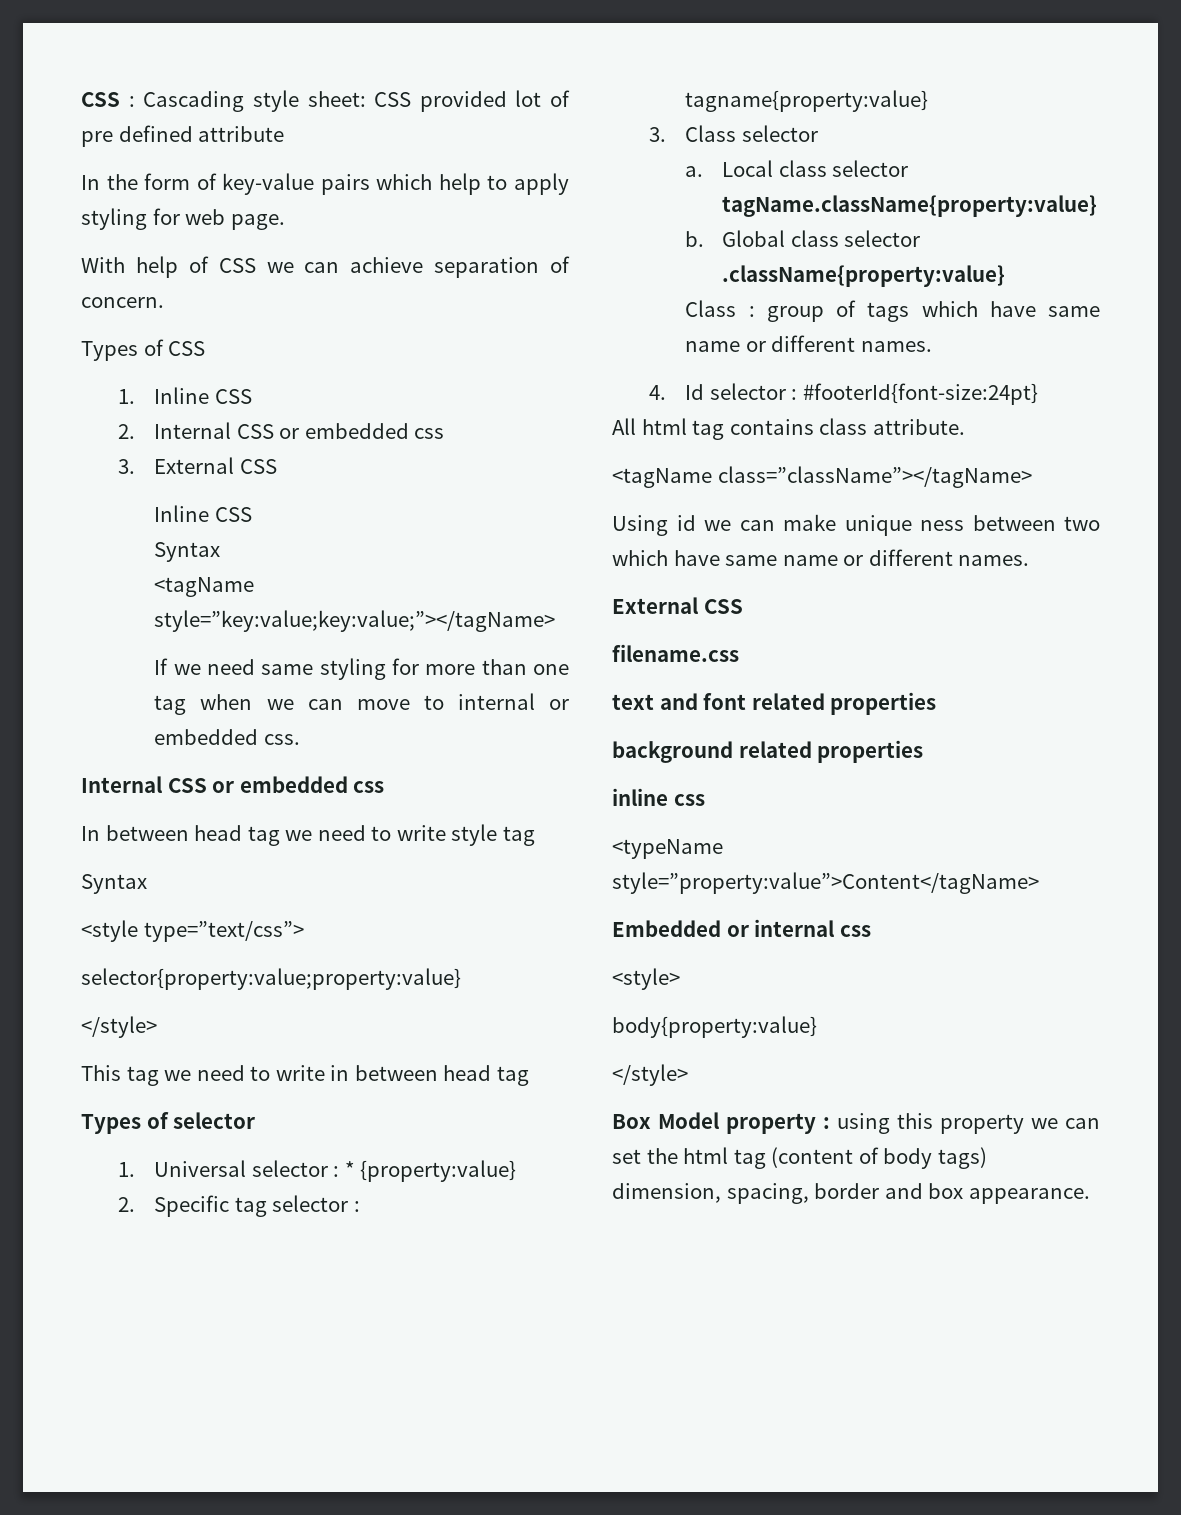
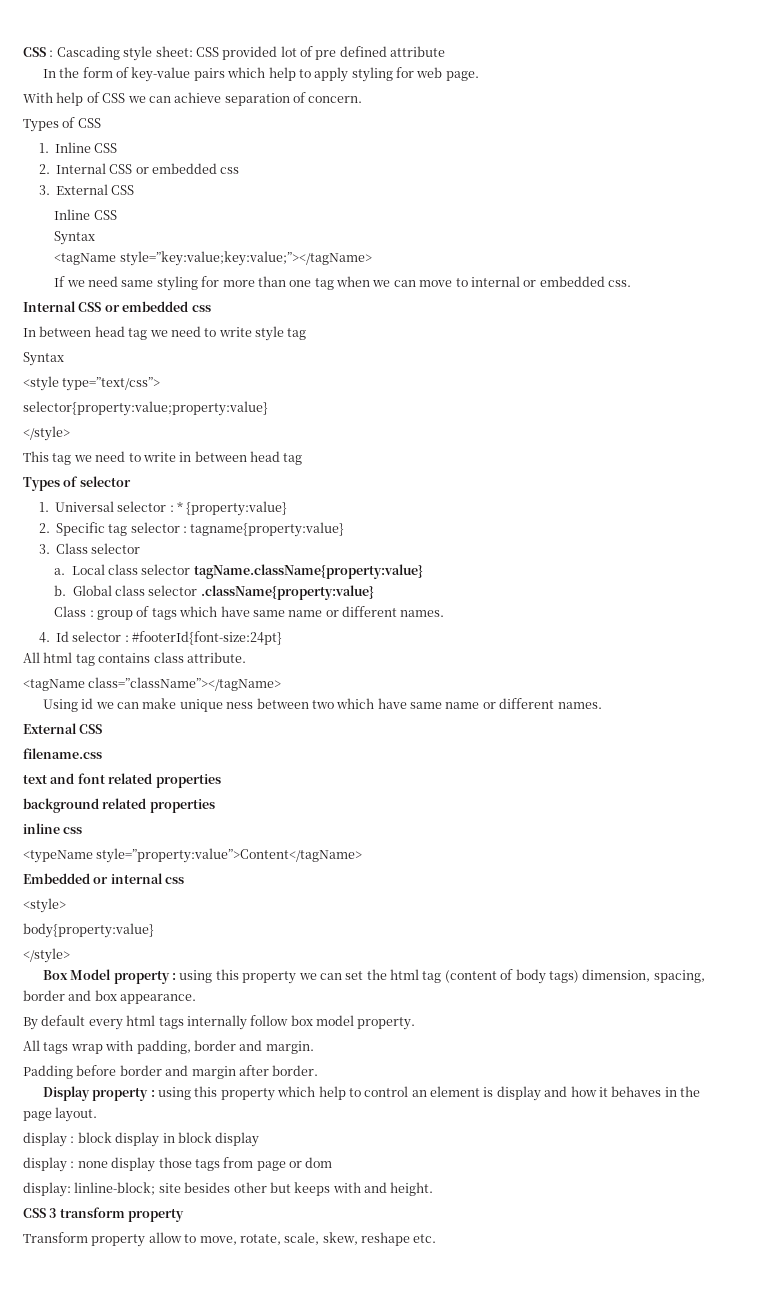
+ By default every html tags internally follow box model property.
+ All tags wrap with padding, border and margin.
+ Padding before border and margin after border.
+ Display property : using this property which help to control an element is display and how it behaves in the page layout.
+ display : block display in block display
+ display : none display those tags from page or dom
+ display: linline-block; site besides other but keeps with and height.
+ CSS 3 transform property
+ Transform property allow to move, rotate, scale, skew, reshape etc.

